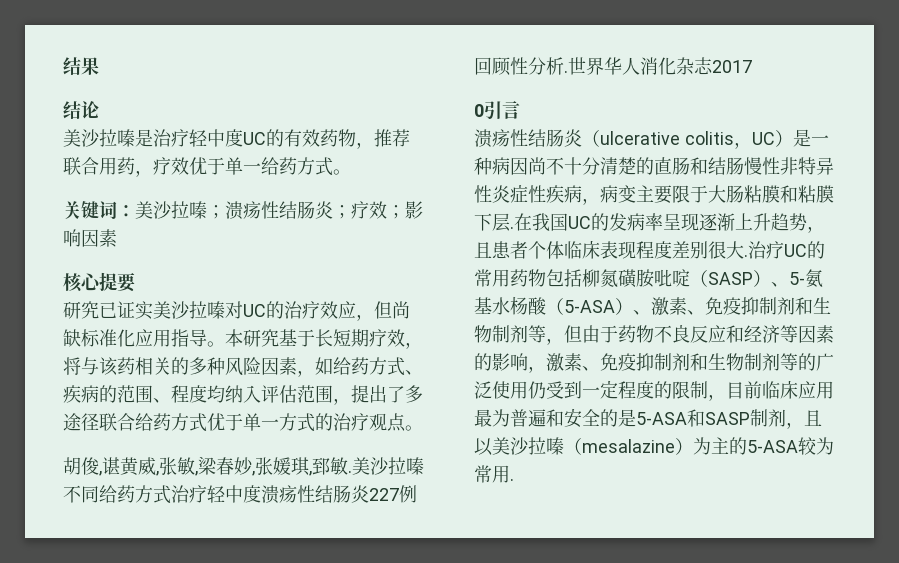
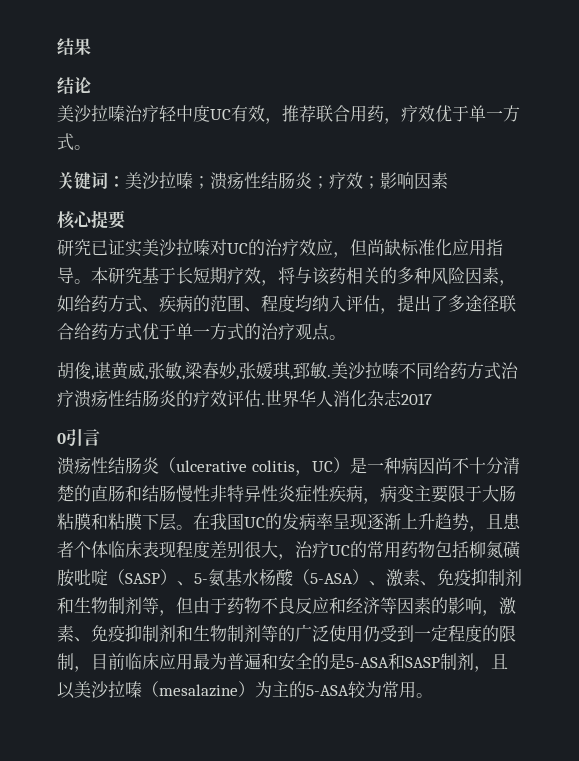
- 美沙拉嗪是治疗轻中度UC的有效药物，推荐联合用药，疗效优于单一给药方式。
+ 美沙拉嗪治疗轻中度UC有效，推荐联合用药，疗效优于单一方式。
- 本研究基于长短期疗效，将与该药相关的多种风险因素，如给药方式、疾病的范围、程度均纳入评估范围，提出了多途径联合给药方式优于单一方式的治疗观点。
+ 本研究基于长短期疗效，将与该药相关的多种风险因素，如给药方式、疾病的范围、程度均纳入评估，提出了多途径联合给药方式优于单一方式的治疗观点。
- 美沙拉嗪不同给药方式治疗轻中度溃疡性结肠炎227例回顾性分析.
+ 美沙拉嗪不同给药方式治疗溃疡性结肠炎的疗效评估.
- 溃疡性结肠炎（ulcerative colitis，UC）是一种病因尚不十分清楚的直肠和结肠慢性非特异性炎症性疾病，病变主要限于大肠粘膜和粘膜下层.
+ 溃疡性结肠炎（ulcerative colitis，UC）是一种病因尚不十分清楚的直肠和结肠慢性非特异性炎症性疾病，病变主要限于大肠粘膜和粘膜下层。
- 在我国UC的发病率呈现逐渐上升趋势，且患者个体临床表现程度差别很大.治疗UC的常用药物包括柳氮磺胺吡啶（SASP）、5-氨基水杨酸（5-ASA）、激素、免疫抑制剂和生物制剂等，但由于药物不良反应和经济等因素的影响，激素、免疫抑制剂和生物制剂等的广泛使用仍受到一定程度的限制，目前临床应用最为普遍和安全的是5-ASA和SASP制剂，且以美沙拉嗪（mesalazine）为主的5-ASA较为常用.
+ 在我国UC的发病率呈现逐渐上升趋势，且患者个体临床表现程度差别很大，治疗UC的常用药物包括柳氮磺胺吡啶（SASP）、5-氨基水杨酸（5-ASA）、激素、免疫抑制剂和生物制剂等，但由于药物不良反应和经济等因素的影响，激素、免疫抑制剂和生物制剂等的广泛使用仍受到一定程度的限制，目前临床应用最为普遍和安全的是5-ASA和SASP制剂，且以美沙拉嗪（mesalazine）为主的5-ASA较为常用。

